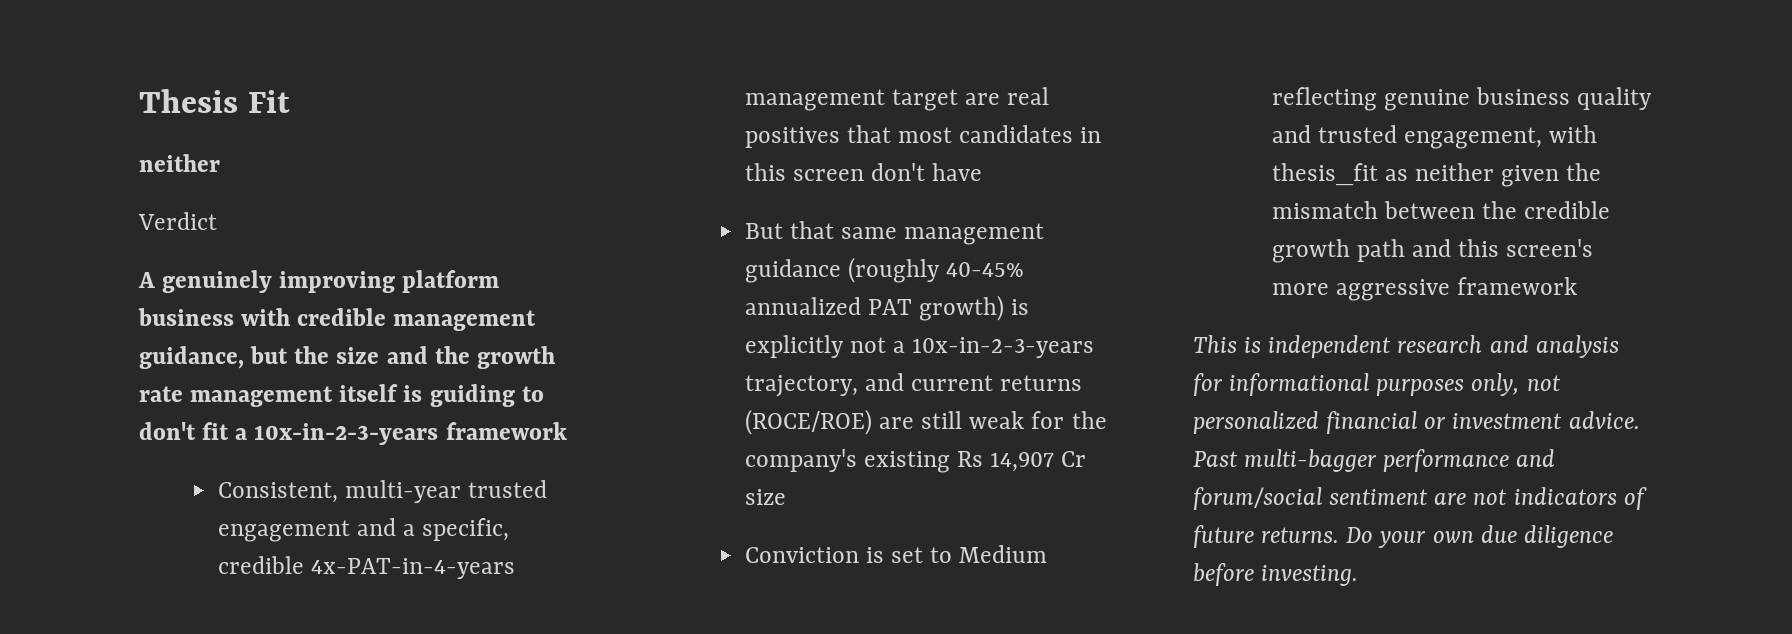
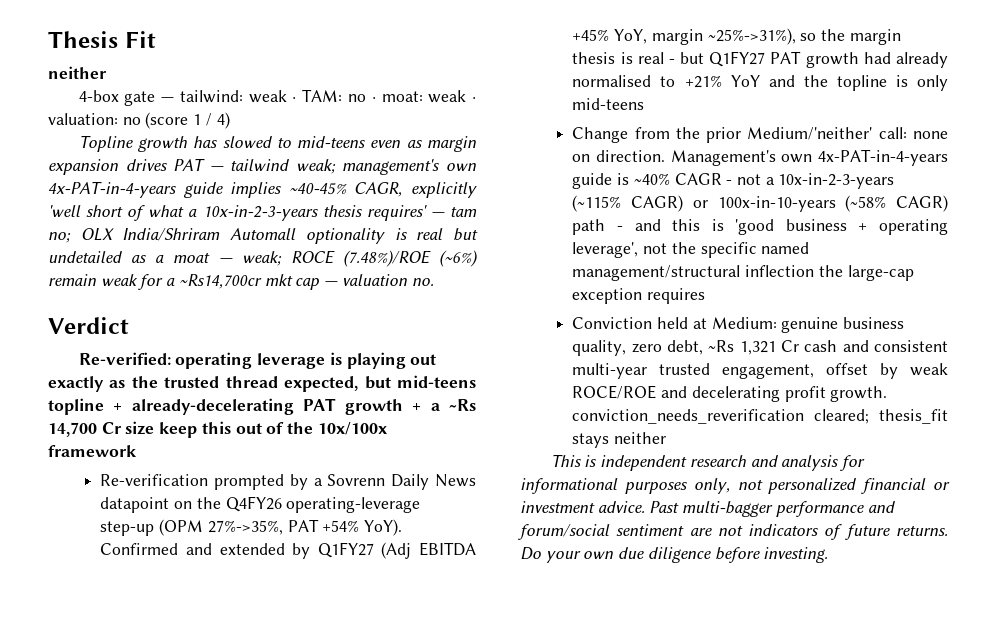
+ 4-box gate — tailwind: weak · TAM: no · moat: weak · valuation: no (score 1 / 4)
+ Topline growth has slowed to mid-teens even as margin expansion drives PAT — tailwind weak; management's own 4x-PAT-in-4-years guide implies ~40-45% CAGR, explicitly 'well short of what a 10x-in-2-3-years thesis requires' — tam no; OLX India/Shriram Automall optionality is real but undetailed as a moat — weak; ROCE (7.48%)/ROE (~6%) remain weak for a ~Rs14,700cr mkt cap — valuation no.
  Verdict
- A genuinely improving platform business with credible management guidance, but the size and the growth rate management itself is guiding to don't fit a 10x-in-2-3-years framework
- Consistent, multi-year trusted engagement and a specific, credible 4x-PAT-in-4-years management target are real positives that most candidates in this screen don't have
- But that same management guidance (roughly 40-45% annualized PAT growth) is explicitly not a 10x-in-2-3-years trajectory, and current returns (ROCE/ROE) are still weak for the company's existing Rs 14,907 Cr size
- Conviction is set to Medium reflecting genuine business quality and trusted engagement, with thesis_fit as neither given the mismatch between the credible growth path and this screen's more aggressive framework
+ Re-verified: operating leverage is playing out exactly as the trusted thread expected, but mid-teens topline + already-decelerating PAT growth + a ~Rs 14,700 Cr size keep this out of the 10x/100x framework
+ Re-verification prompted by a Sovrenn Daily News datapoint on the Q4FY26 operating-leverage step-up (OPM 27%->35%, PAT +54% YoY). Confirmed and extended by Q1FY27 (Adj EBITDA +45% YoY, margin ~25%->31%), so the margin thesis is real - but Q1FY27 PAT growth had already normalised to +21% YoY and the topline is only mid-teens
+ Change from the prior Medium/'neither' call: none on direction. Management's own 4x-PAT-in-4-years guide is ~40% CAGR - not a 10x-in-2-3-years (~115% CAGR) or 100x-in-10-years (~58% CAGR) path - and this is 'good business + operating leverage', not the specific named management/structural inflection the large-cap exception requires
+ Conviction held at Medium: genuine business quality, zero debt, ~Rs 1,321 Cr cash and consistent multi-year trusted engagement, offset by weak ROCE/ROE and decelerating profit growth. conviction_needs_reverification cleared; thesis_fit stays neither

